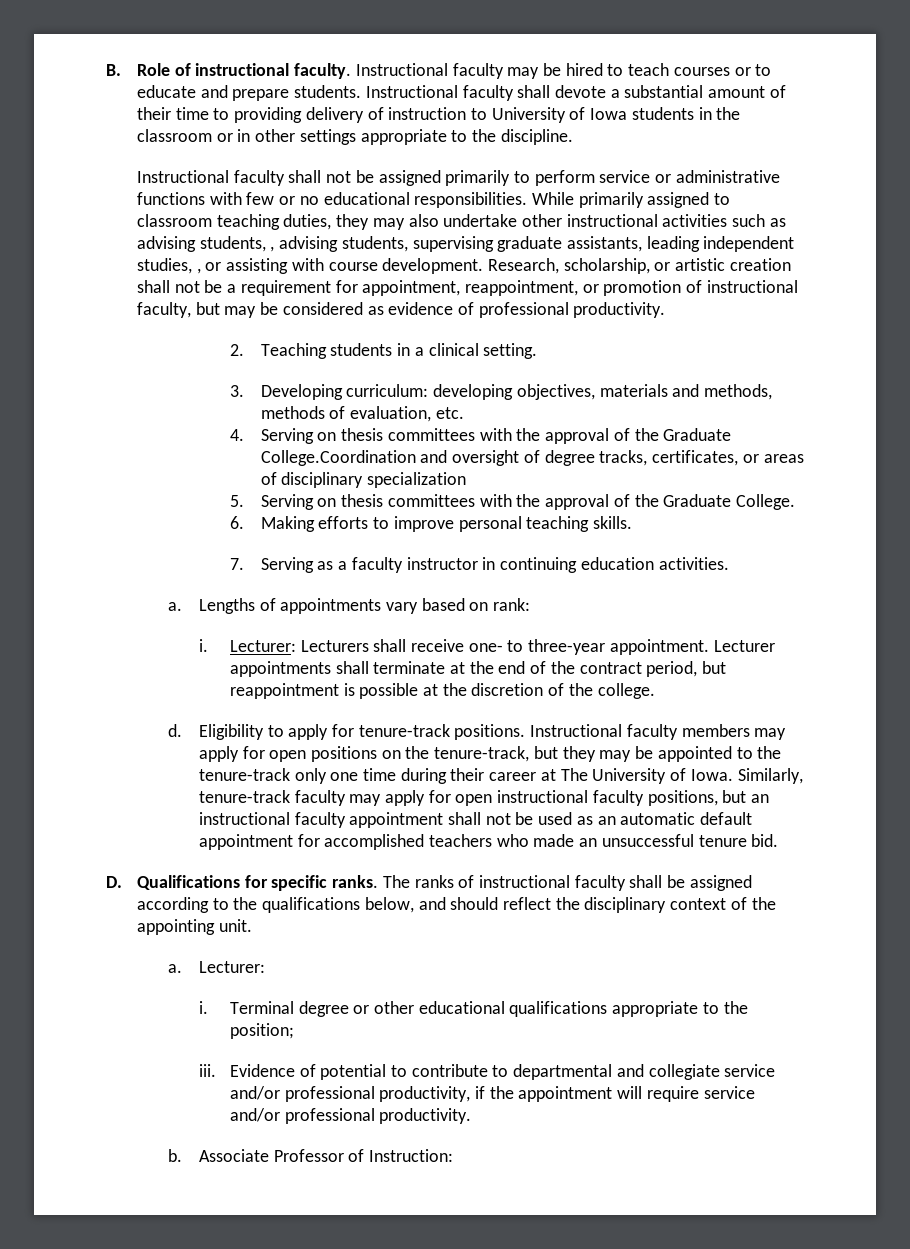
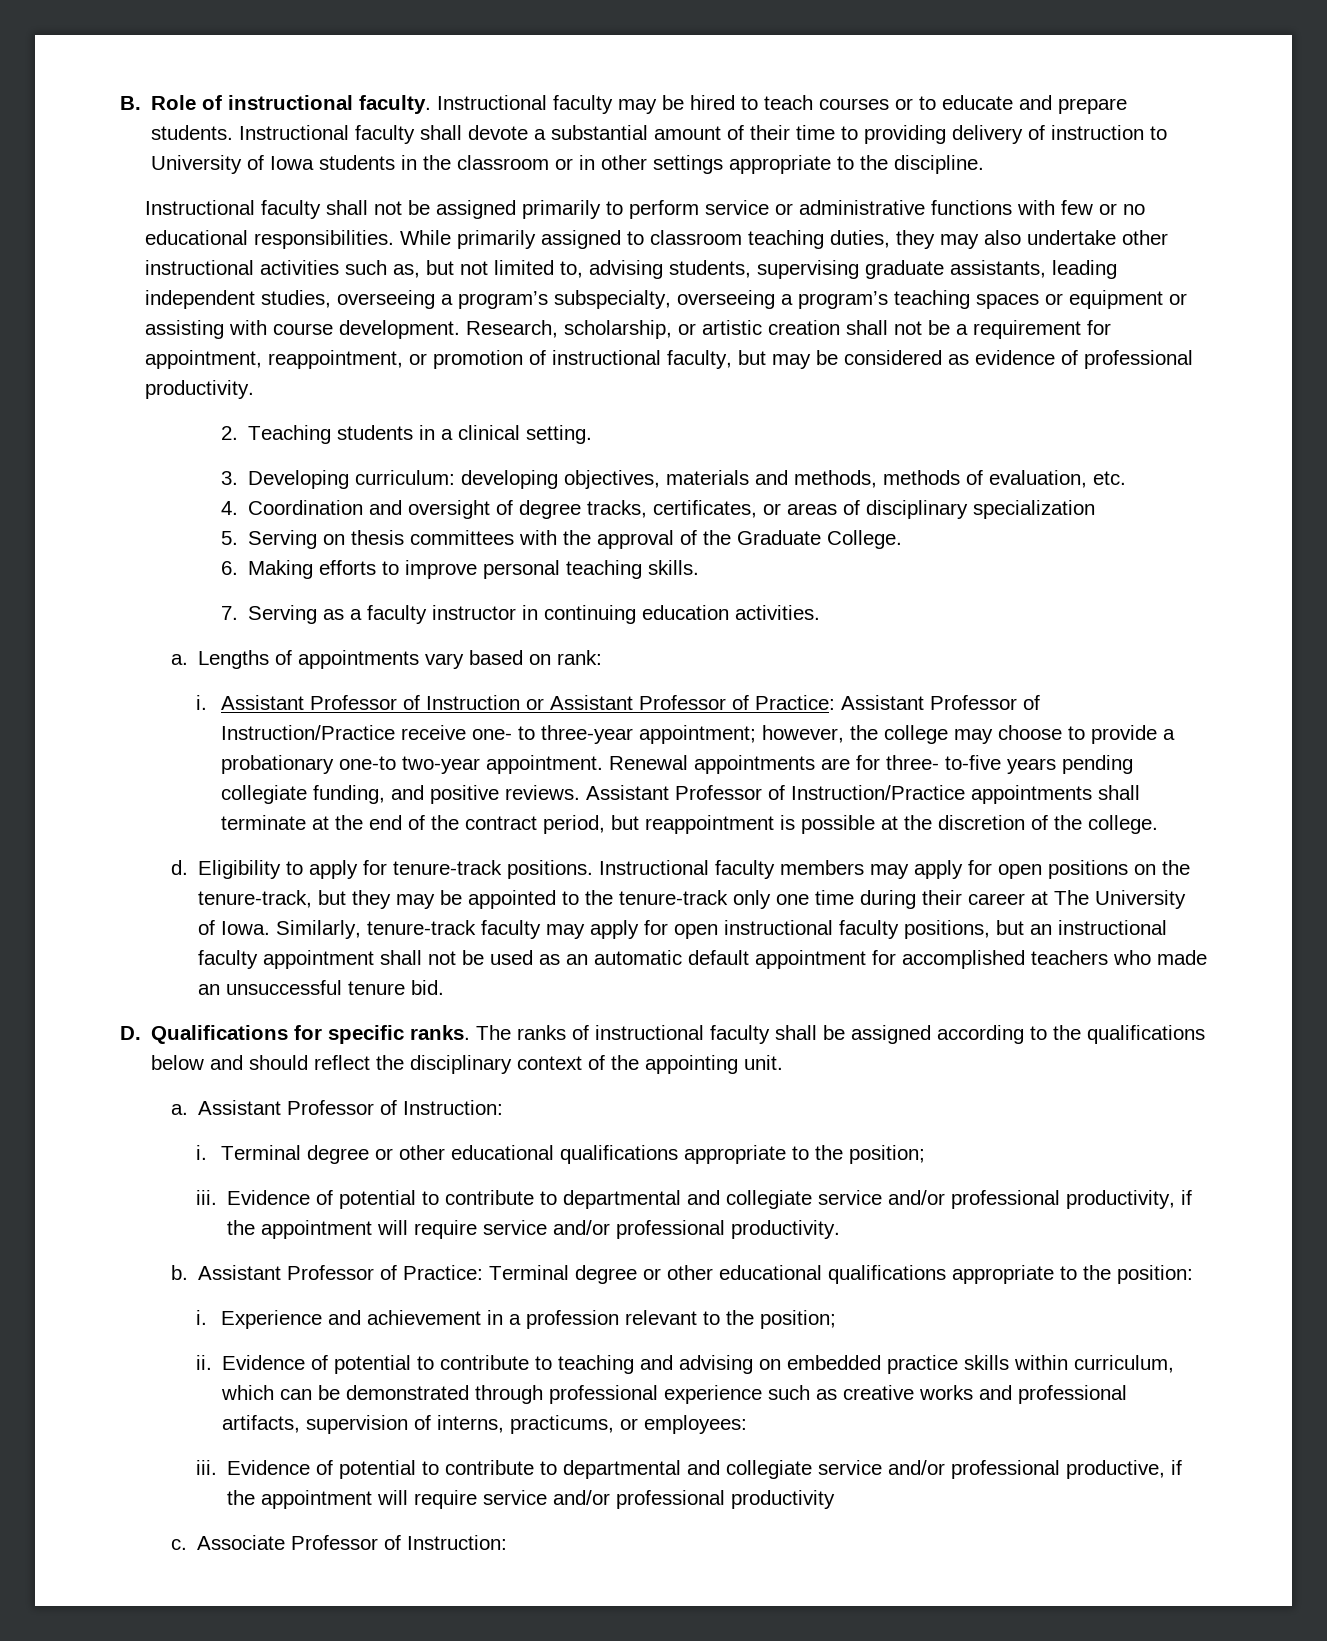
- While primarily assigned to classroom teaching duties, they may also undertake other instructional activities such as advising students, , advising students, supervising graduate assistants, leading independent studies, , or assisting with course development.
+ While primarily assigned to classroom teaching duties, they may also undertake other instructional activities such as, but not limited to, advising students, supervising graduate assistants, leading independent studies, overseeing a program’s subspecialty, overseeing a program’s teaching spaces or equipment or assisting with course development.
- 4. Serving on thesis committees with the approval of the Graduate College.Coordination and oversight of degree tracks, certificates, or areas of disciplinary specialization
+ 4. Coordination and oversight of degree tracks, certificates, or areas of disciplinary specialization
- Lecturer: Lecturers shall receive one- to three-year appointment. Lecturer appointments shall terminate at the end of the contract period, but reappointment is possible at the discretion of the college.
+ Assistant Professor of Instruction or Assistant Professor of Practice: Assistant Professor of Instruction/Practice receive one- to three-year appointment; however, the college may choose to provide a probationary one-to two-year appointment. Renewal appointments are for three- to-five years pending collegiate funding, and positive reviews. Assistant Professor of Instruction/Practice appointments shall terminate at the end of the contract period, but reappointment is possible at the discretion of the college.
- The ranks of instructional faculty shall be assigned according to the qualifications below, and should reflect the disciplinary context of the appointing unit.
+ The ranks of instructional faculty shall be assigned according to the qualifications below and should reflect the disciplinary context of the appointing unit.
- a. Lecturer:
+ a. Assistant Professor of Instruction:
+ Assistant Professor of Practice: Terminal degree or other educational qualifications appropriate to the position:
+ i. Experience and achievement in a profession relevant to the position;
+ ii. Evidence of potential to contribute to teaching and advising on embedded practice skills within curriculum, which can be demonstrated through professional experience such as creative works and professional artifacts, supervision of interns, practicums, or employees:
+ iii. Evidence of potential to contribute to departmental and collegiate service and/or professional productive, if the appointment will require service and/or professional productivity
+ c.

